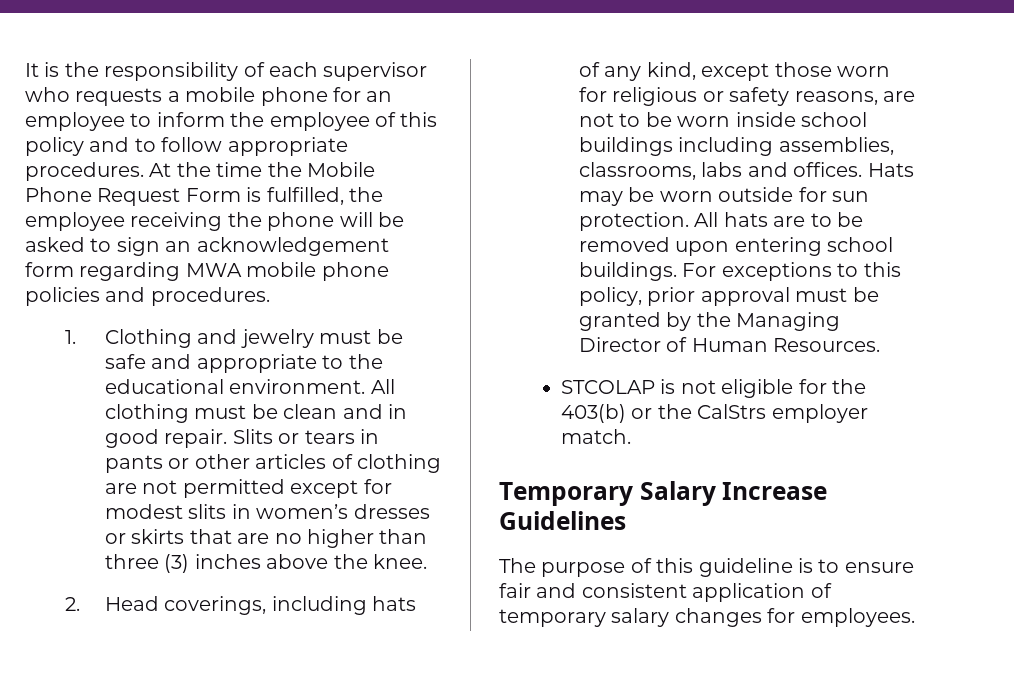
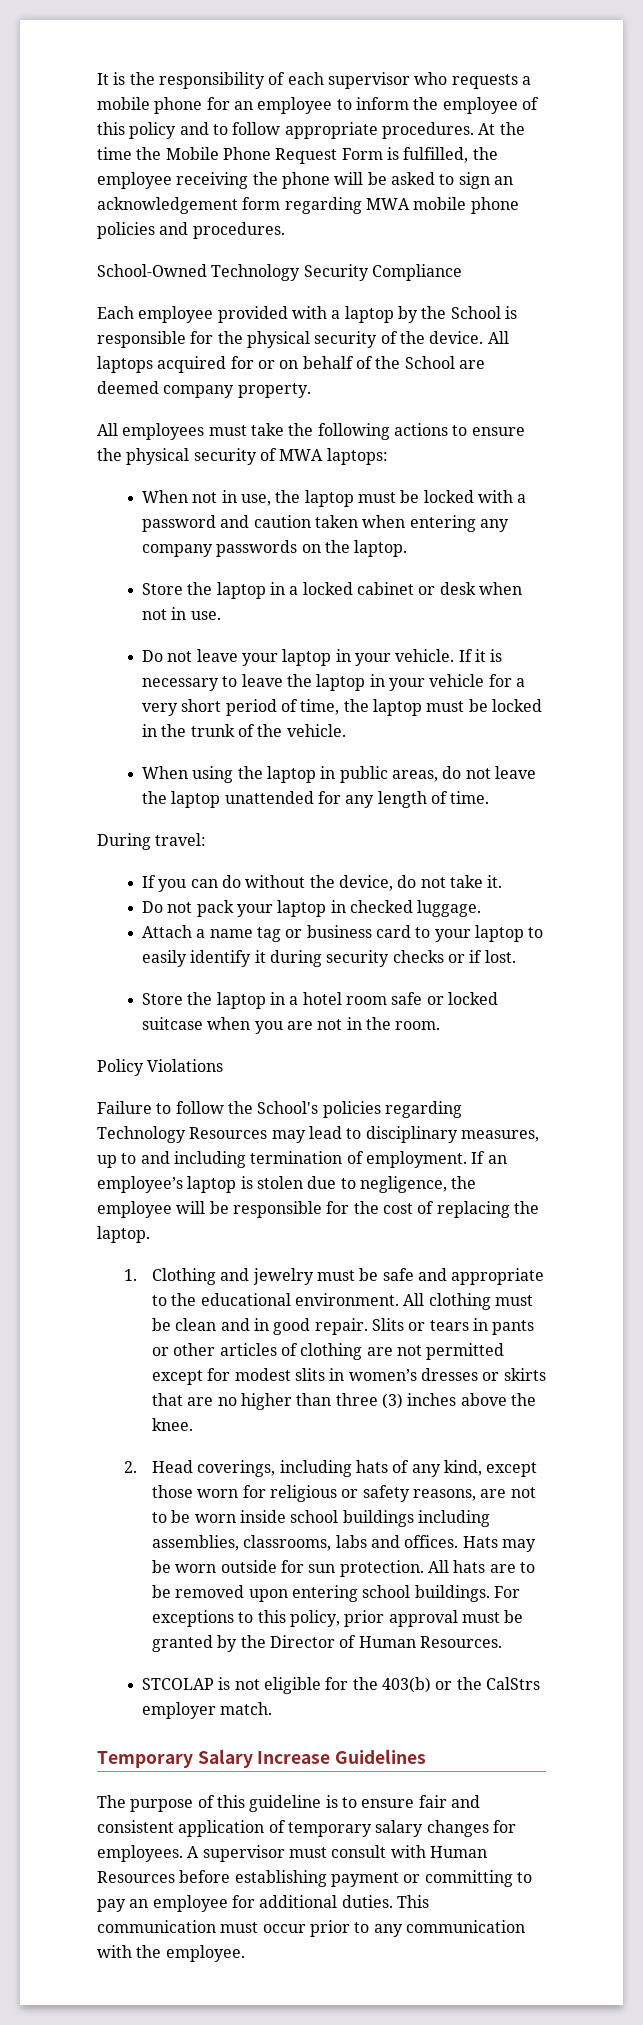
+ School-Owned Technology Security Compliance
+ Each employee provided with a laptop by the School is responsible for the physical security of the device. All laptops acquired for or on behalf of the School are deemed company property.
+ All employees must take the following actions to ensure the physical security of MWA laptops:
+ When not in use, the laptop must be locked with a password and caution taken when entering any company passwords on the laptop.
+ Store the laptop in a locked cabinet or desk when not in use.
+ Do not leave your laptop in your vehicle. If it is necessary to leave the laptop in your vehicle for a very short period of time, the laptop must be locked in the trunk of the vehicle.
+ When using the laptop in public areas, do not leave the laptop unattended for any length of time.
+ During travel:
+ If you can do without the device, do not take it.
+ Do not pack your laptop in checked luggage.
+ Attach a name tag or business card to your laptop to easily identify it during security checks or if lost.
+ Store the laptop in a hotel room safe or locked suitcase when you are not in the room.
+ Policy Violations
+ Failure to follow the School's policies regarding Technology Resources may lead to disciplinary measures, up to and including termination of employment. If an employee’s laptop is stolen due to negligence, the employee will be responsible for the cost of replacing the laptop.
- For exceptions to this policy, prior approval must be granted by the Managing Director of Human Resources.
+ For exceptions to this policy, prior approval must be granted by the Director of Human Resources.
+ A supervisor must consult with Human Resources before establishing payment or committing to pay an employee for additional duties. This communication must occur prior to any communication with the employee.

